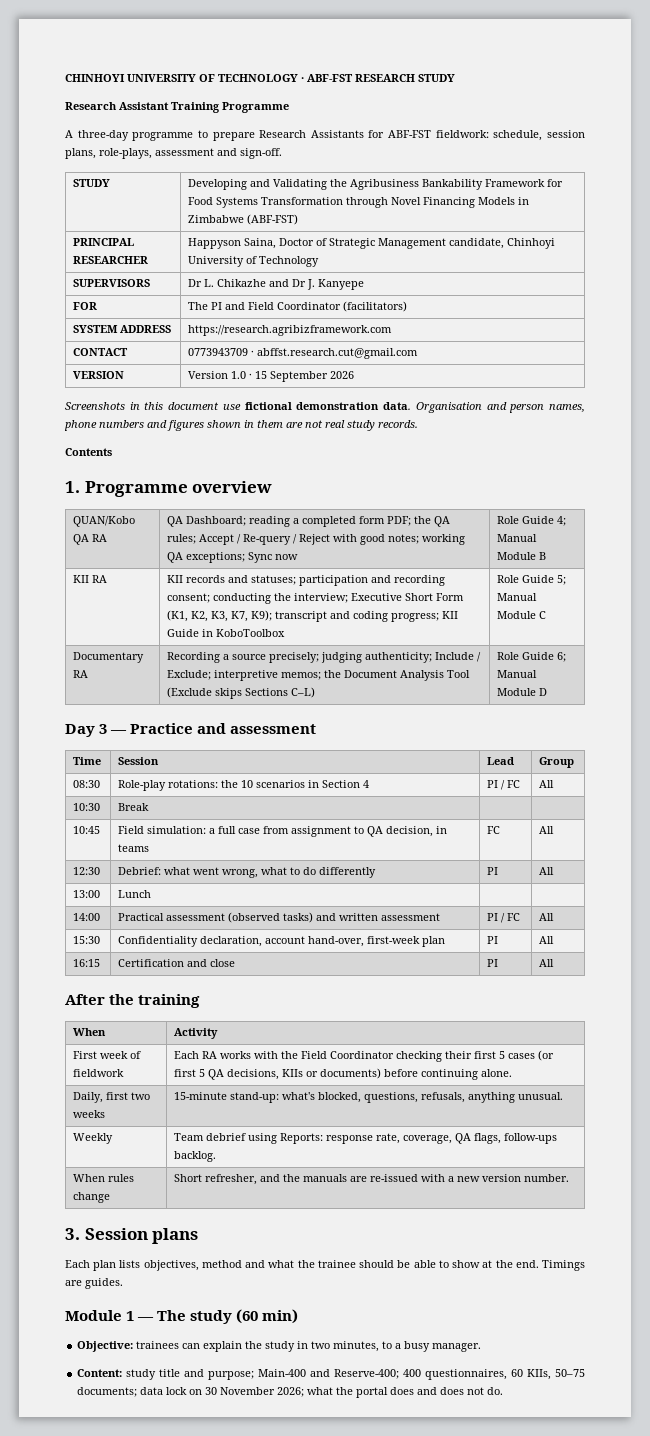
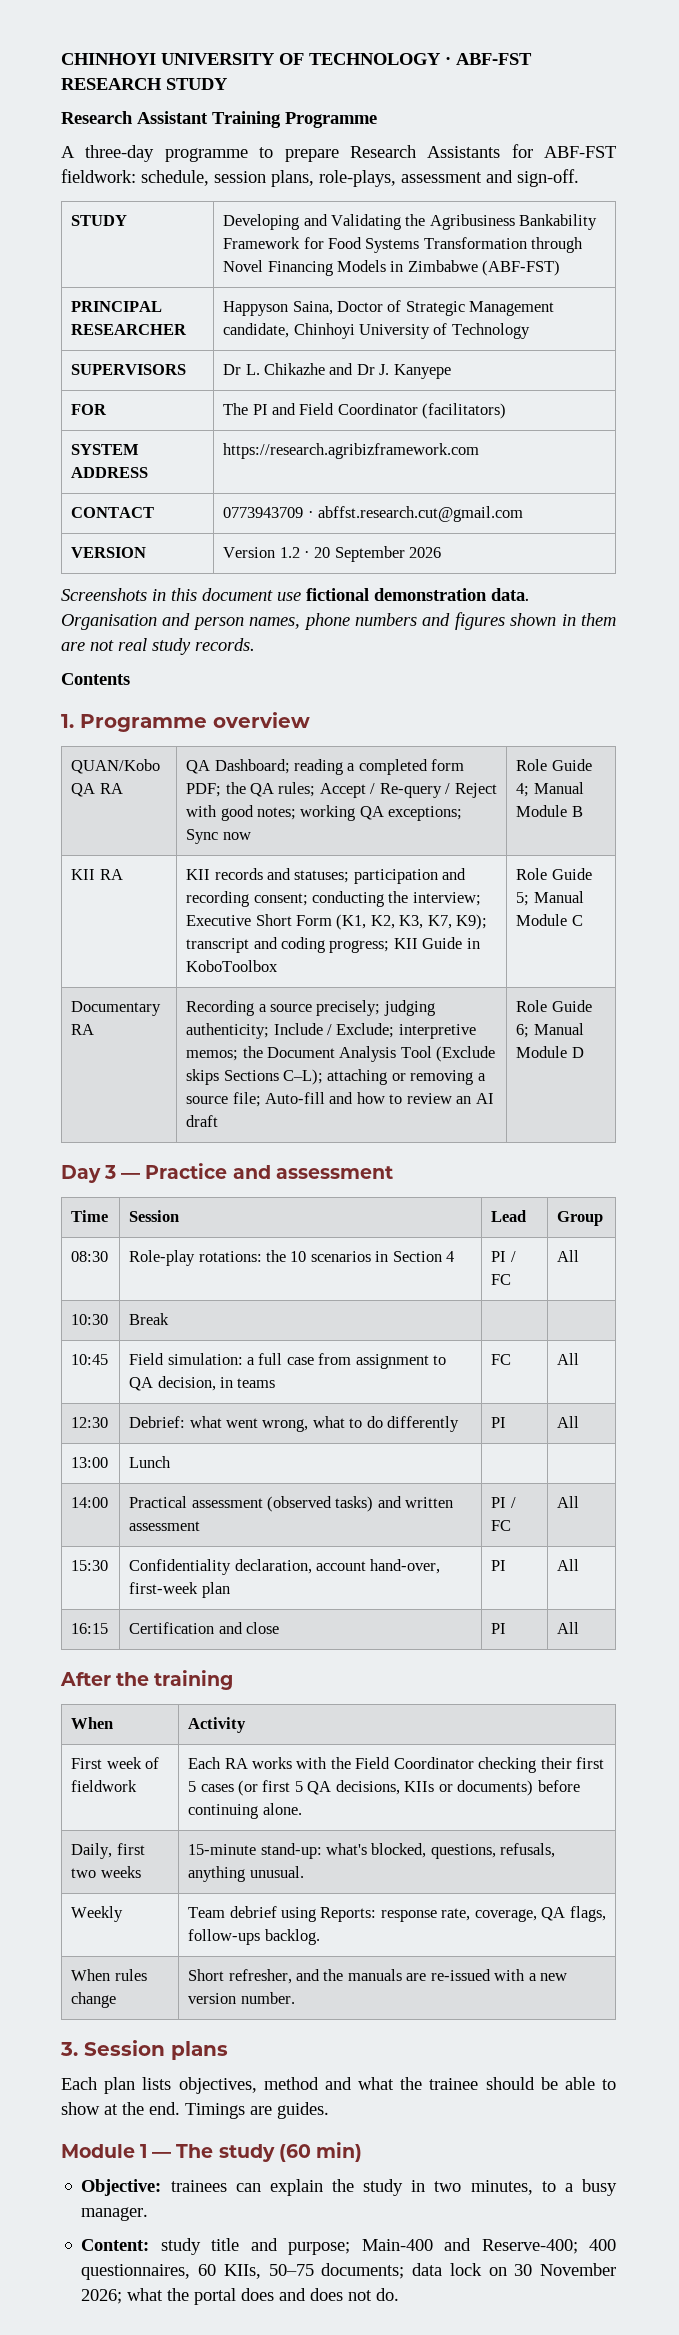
- VERSION | Version 1.0 · 15 September 2026
+ VERSION | Version 1.2 · 20 September 2026
- Recording a source precisely; judging authenticity; Include / Exclude; interpretive memos; the Document Analysis Tool (Exclude skips Sections C–L)
+ Recording a source precisely; judging authenticity; Include / Exclude; interpretive memos; the Document Analysis Tool (Exclude skips Sections C–L); attaching or removing a source file; Auto-fill and how to review an AI draft

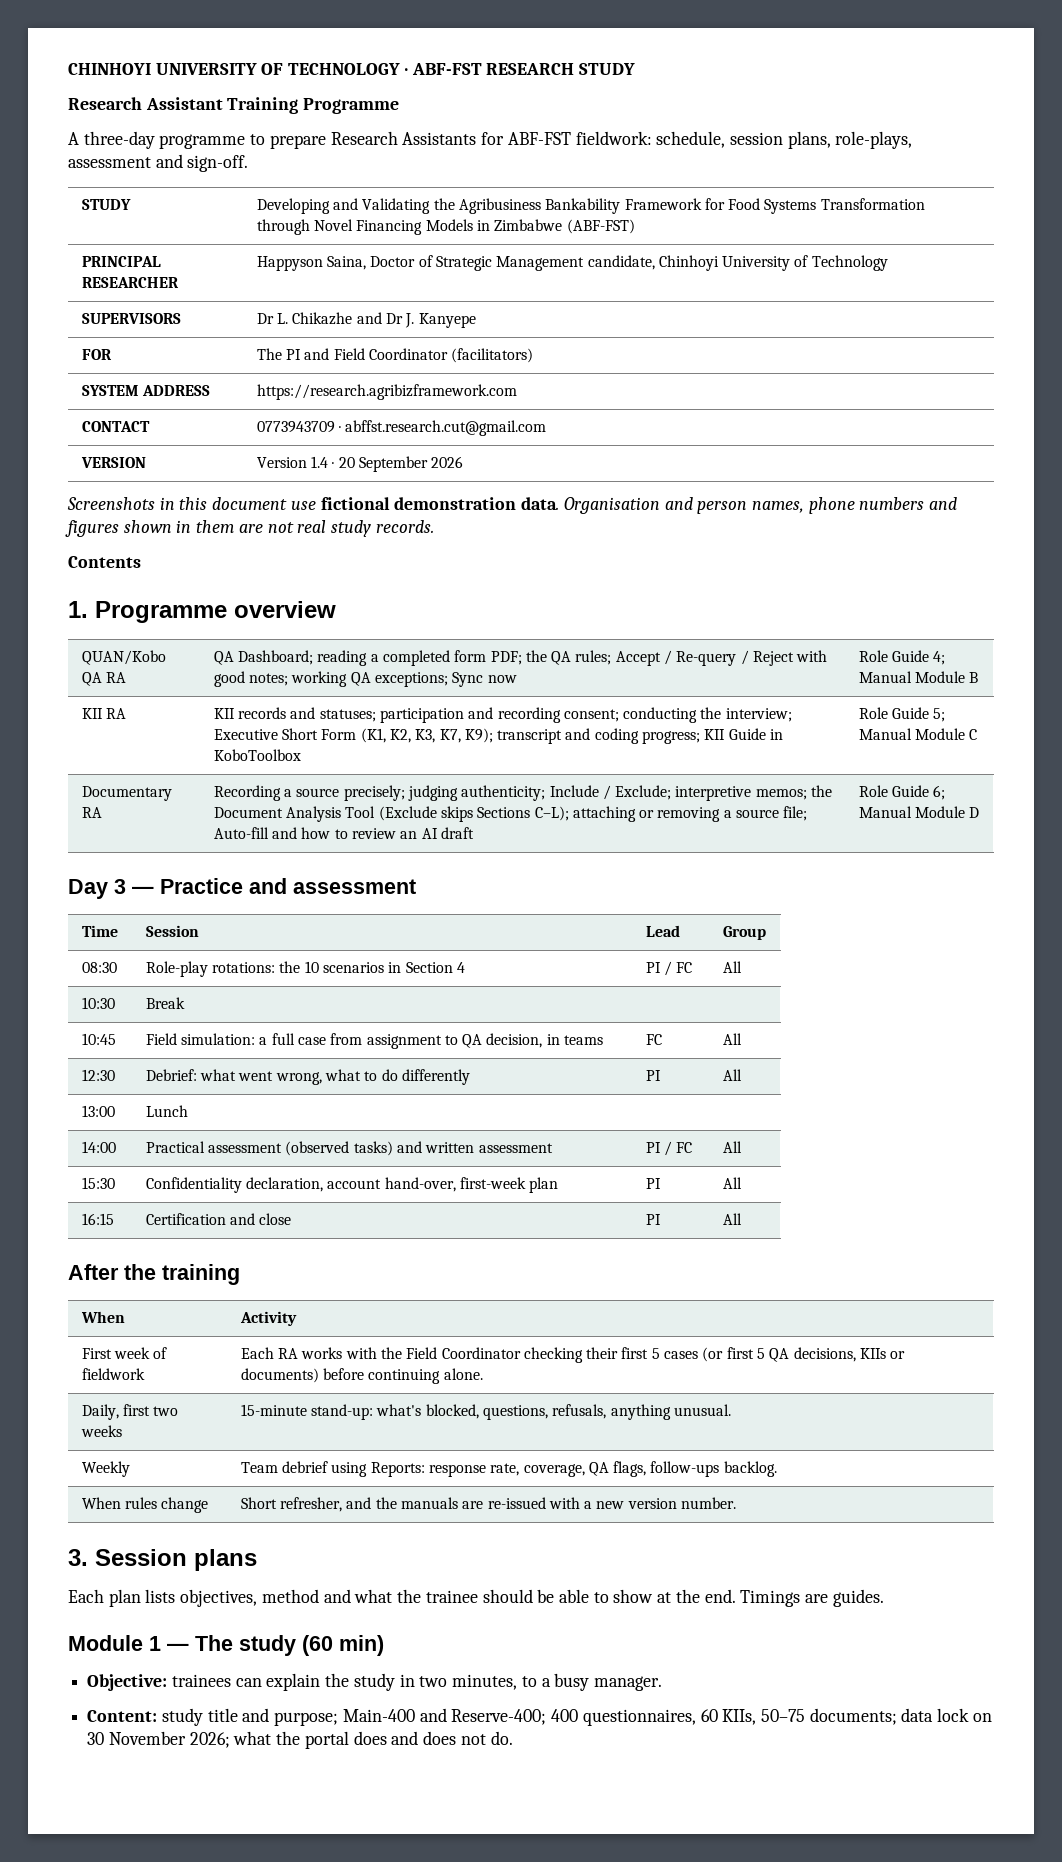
- VERSION | Version 1.2 · 20 September 2026
+ VERSION | Version 1.4 · 20 September 2026

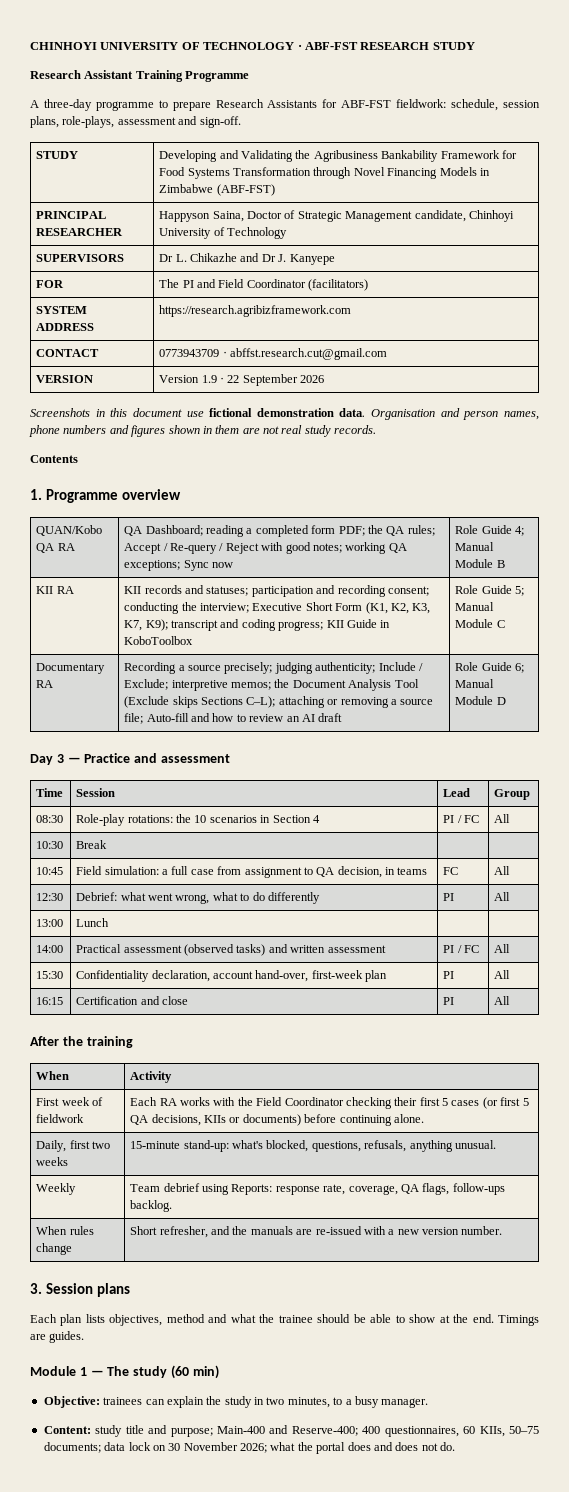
- VERSION | Version 1.4 · 20 September 2026
+ VERSION | Version 1.9 · 22 September 2026

